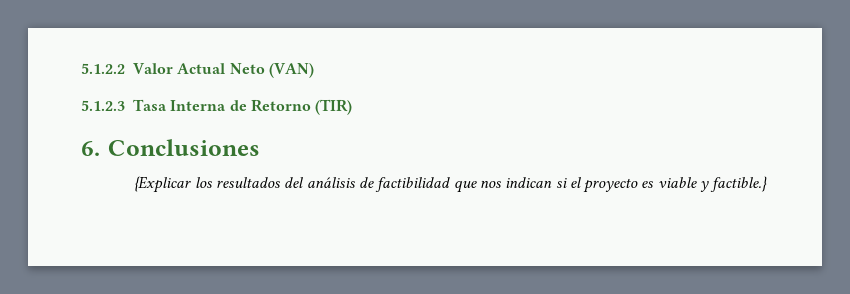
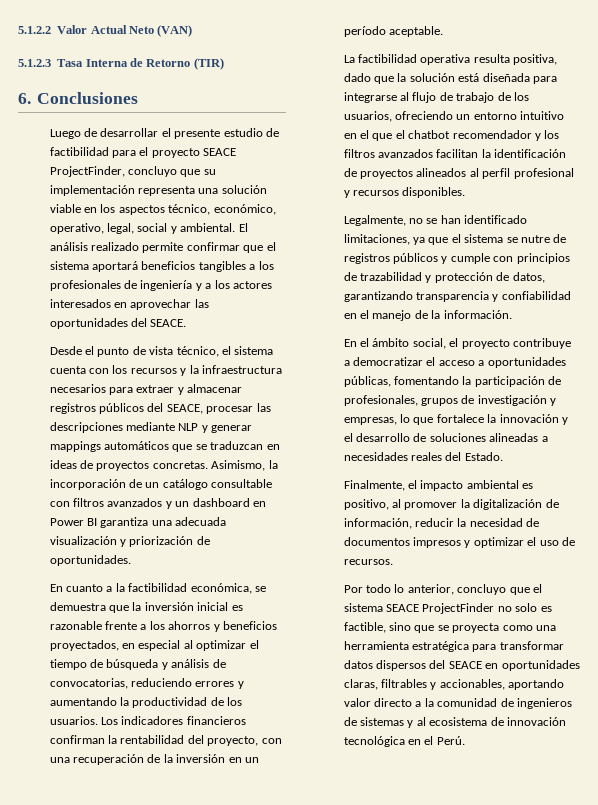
- {Explicar los resultados del análisis de factibilidad que nos indican si el proyecto es viable y factible.}
+ Luego de desarrollar el presente estudio de factibilidad para el proyecto SEACE ProjectFinder, concluyo que su implementación representa una solución viable en los aspectos técnico, económico, operativo, legal, social y ambiental. El análisis realizado permite confirmar que el sistema aportará beneficios tangibles a los profesionales de ingeniería y a los actores interesados en aprovechar las oportunidades del SEACE.
+ Desde el punto de vista técnico, el sistema cuenta con los recursos y la infraestructura necesarios para extraer y almacenar registros públicos del SEACE, procesar las descripciones mediante NLP y generar mappings automáticos que se traduzcan en ideas de proyectos concretas. Asimismo, la incorporación de un catálogo consultable con filtros avanzados y un dashboard en Power BI garantiza una adecuada visualización y priorización de oportunidades.
+ En cuanto a la factibilidad económica, se demuestra que la inversión inicial es razonable frente a los ahorros y beneficios proyectados, en especial al optimizar el tiempo de búsqueda y análisis de convocatorias, reduciendo errores y aumentando la productividad de los usuarios. Los indicadores financieros confirman la rentabilidad del proyecto, con una recuperación de la inversión en un período aceptable.
+ La factibilidad operativa resulta positiva, dado que la solución está diseñada para integrarse al flujo de trabajo de los usuarios, ofreciendo un entorno intuitivo en el que el chatbot recomendador y los filtros avanzados facilitan la identificación de proyectos alineados al perfil profesional y recursos disponibles.
+ Legalmente, no se han identificado limitaciones, ya que el sistema se nutre de registros públicos y cumple con principios de trazabilidad y protección de datos, garantizando transparencia y confiabilidad en el manejo de la información.
+ En el ámbito social, el proyecto contribuye a democratizar el acceso a oportunidades públicas, fomentando la participación de profesionales, grupos de investigación y empresas, lo que fortalece la innovación y el desarrollo de soluciones alineadas a necesidades reales del Estado.
+ Finalmente, el impacto ambiental es positivo, al promover la digitalización de información, reducir la necesidad de documentos impresos y optimizar el uso de recursos.
+ Por todo lo anterior, concluyo que el sistema SEACE ProjectFinder no solo es factible, sino que se proyecta como una herramienta estratégica para transformar datos dispersos del SEACE en oportunidades claras, filtrables y accionables, aportando valor directo a la comunidad de ingenieros de sistemas y al ecosistema de innovación tecnológica en el Perú.

